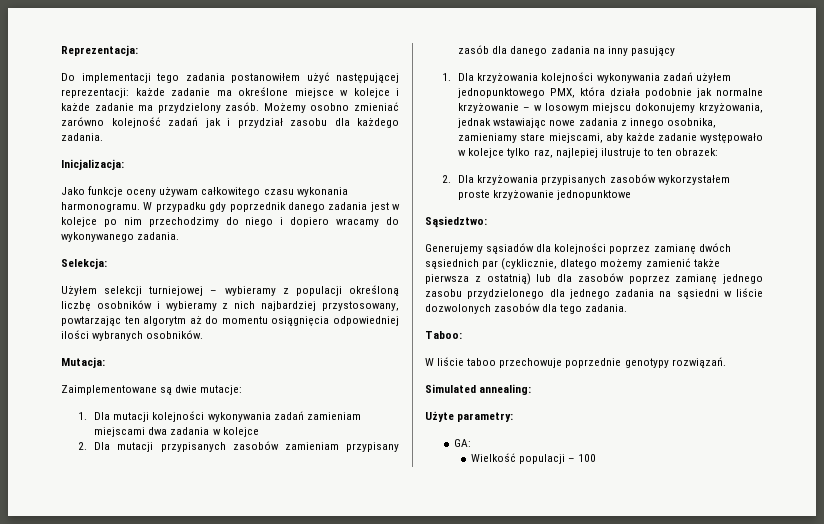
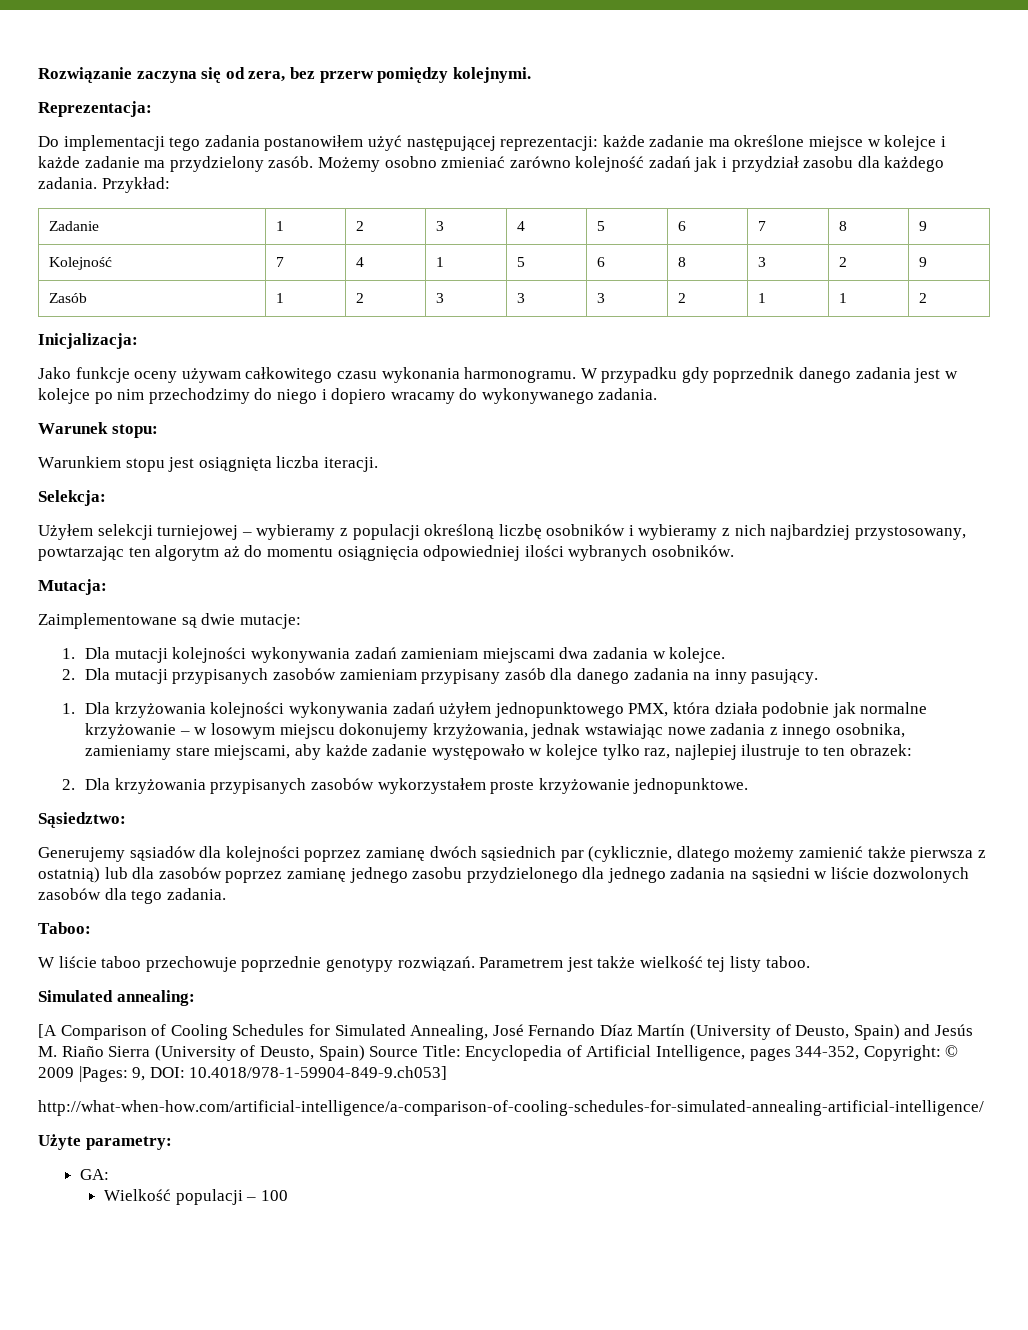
+ Rozwiązanie zaczyna się od zera, bez przerw pomiędzy kolejnymi.
+ Przykład:
+ Zadanie | 1 | 2 | 3 | 4 | 5 | 6 | 7 | 8 | 9
+ Kolejność | 7 | 4 | 1 | 5 | 6 | 8 | 3 | 2 | 9
+ Zasób | 1 | 2 | 3 | 3 | 3 | 2 | 1 | 1 | 2
+ Warunek stopu:
+ Warunkiem stopu jest osiągnięta liczba iteracji.
- 1. Dla mutacji kolejności wykonywania zadań zamieniam miejscami dwa zadania w kolejce
+ 1. Dla mutacji kolejności wykonywania zadań zamieniam miejscami dwa zadania w kolejce.
- 2. Dla mutacji przypisanych zasobów zamieniam przypisany zasób dla danego zadania na inny pasujący
+ 2. Dla mutacji przypisanych zasobów zamieniam przypisany zasób dla danego zadania na inny pasujący.
- 2. Dla krzyżowania przypisanych zasobów wykorzystałem proste krzyżowanie jednopunktowe
+ 2. Dla krzyżowania przypisanych zasobów wykorzystałem proste krzyżowanie jednopunktowe.
- W liście taboo przechowuje poprzednie genotypy rozwiązań.
+ W liście taboo przechowuje poprzednie genotypy rozwiązań. Parametrem jest także wielkość tej listy taboo.
  Simulated annealing:
+ [A Comparison of Cooling Schedules for Simulated Annealing, José Fernando Díaz Martín (University of Deusto, Spain) and Jesús M. Riaño Sierra (University of Deusto, Spain) Source Title: Encyclopedia of Artificial Intelligence, pages 344-352, Copyright: © 2009 |Pages: 9, DOI: 10.4018/978-1-59904-849-9.ch053]
+ http://what-when-how.com/artificial-intelligence/a-comparison-of-cooling-schedules-for-simulated-annealing-artificial-intelligence/

